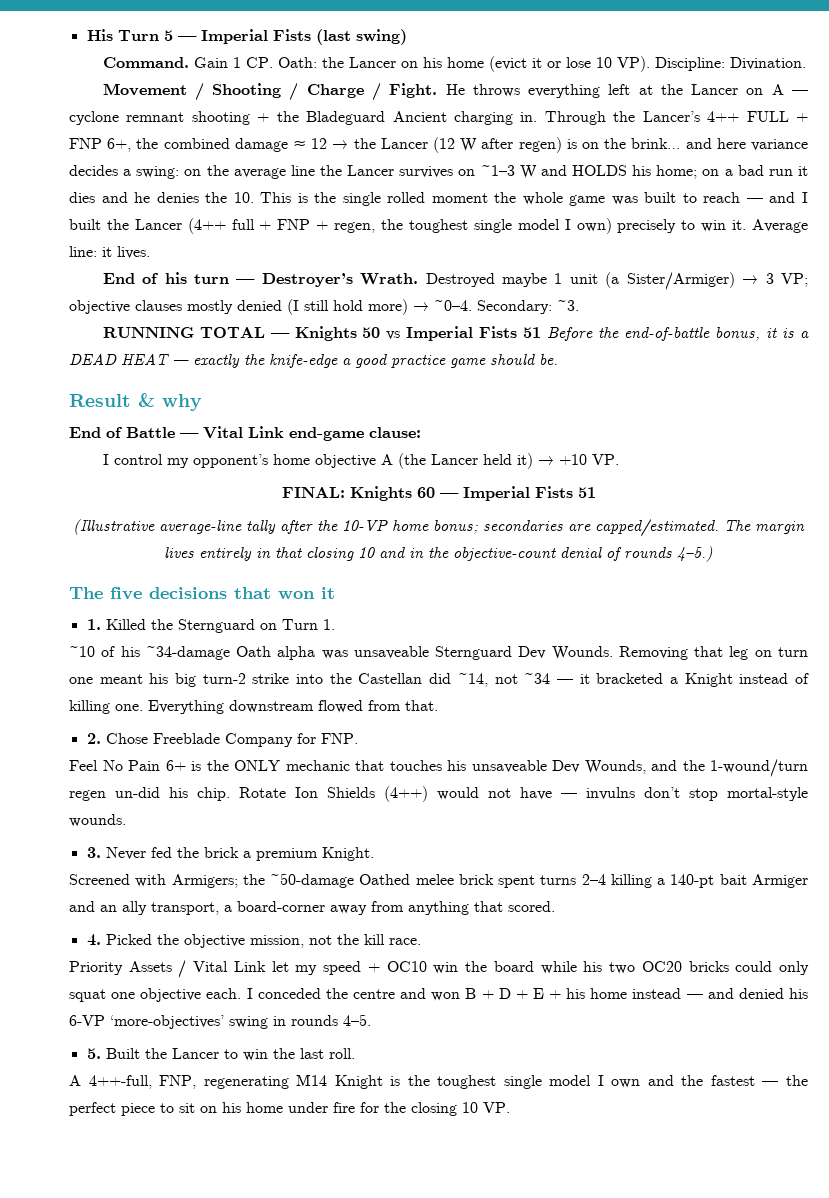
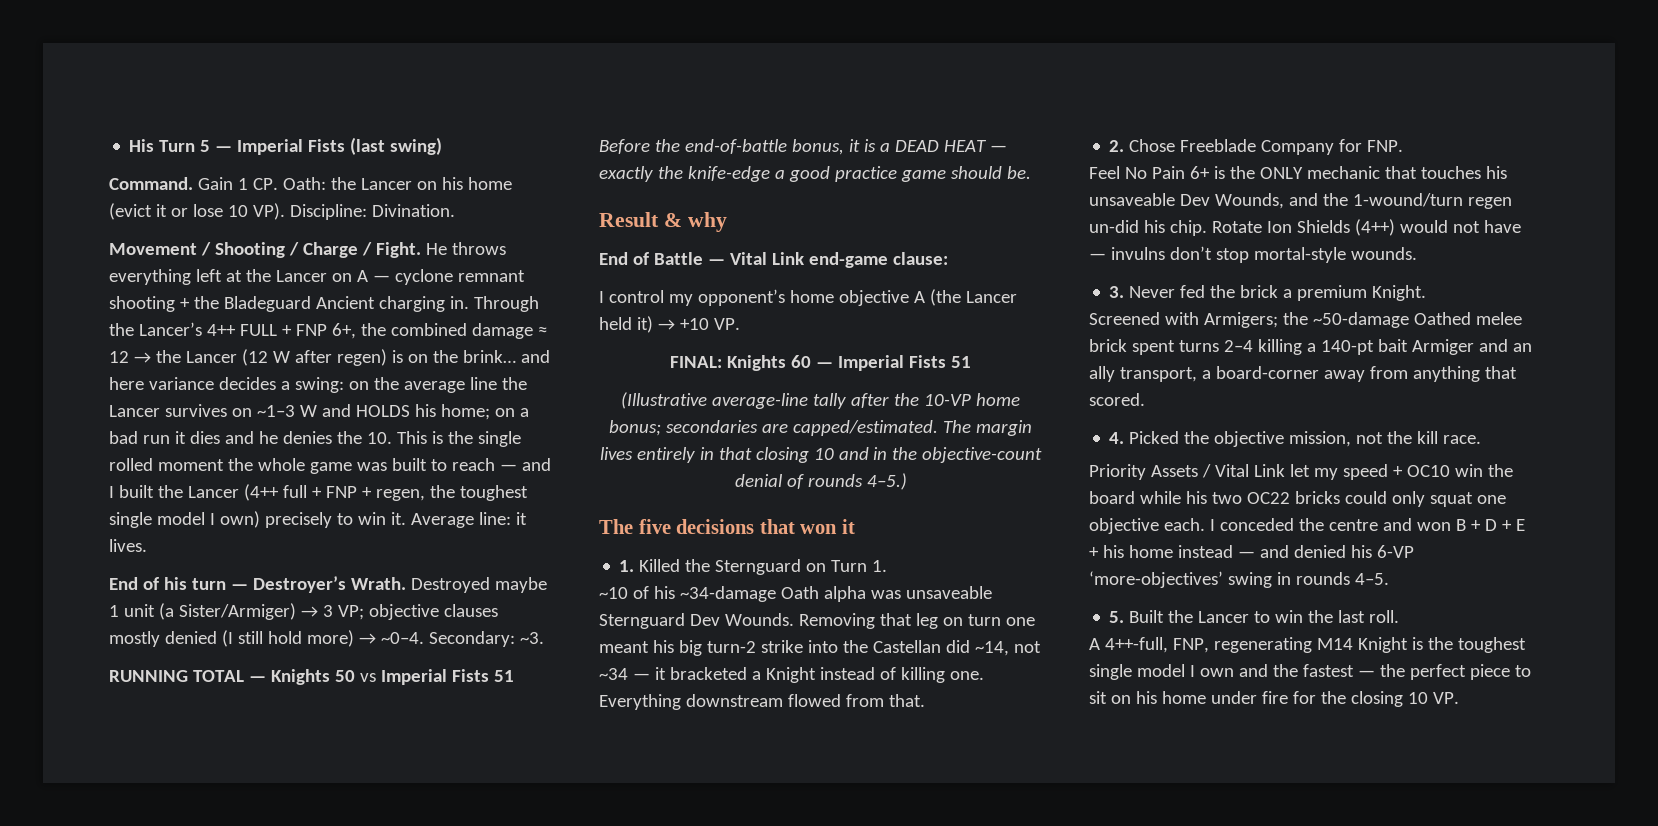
- Priority Assets / Vital Link let my speed + OC10 win the board while his two OC20 bricks could only squat one objective each.
+ Priority Assets / Vital Link let my speed + OC10 win the board while his two OC22 bricks could only squat one objective each.

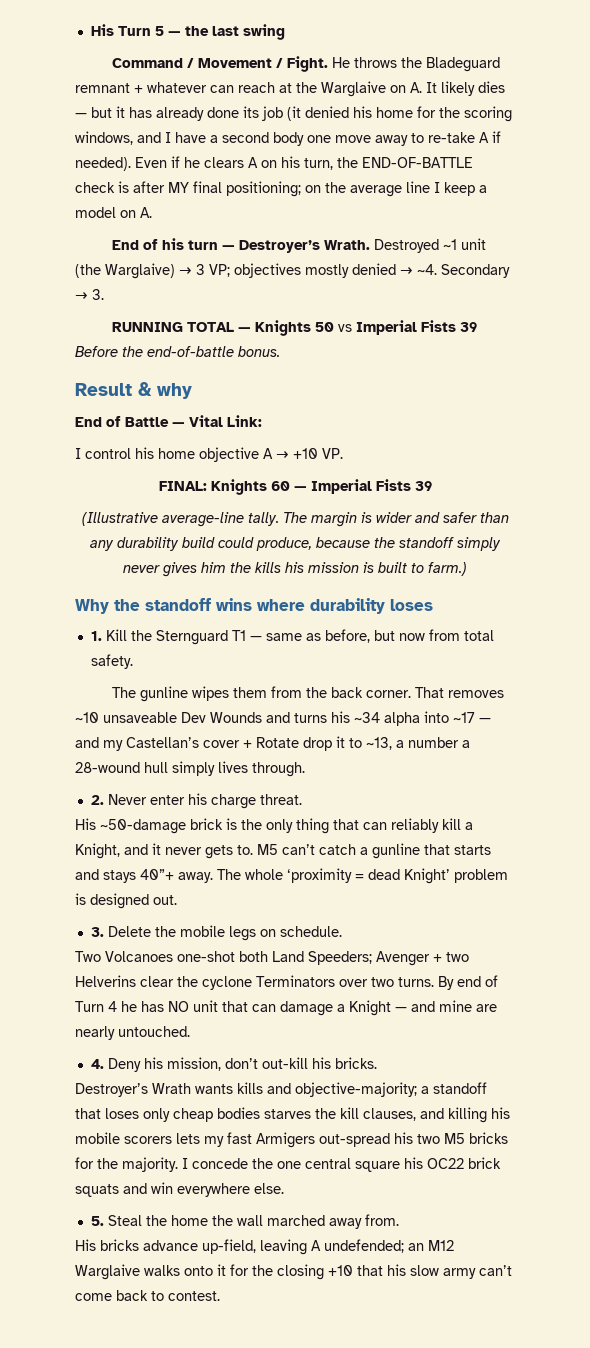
- His Turn 5 — Imperial Fists (last swing)
- Command. Gain 1 CP. Oath: the Lancer on his home (evict it or lose 10 VP). Discipline: Divination.
- Movement / Shooting / Charge / Fight. He throws everything left at the Lancer on A — cyclone remnant shooting + the Bladeguard Ancient charging in. Through the Lancer’s 4++ FULL + FNP 6+, the combined damage ≈ 12 → the Lancer (12 W after regen) is on the brink… and here variance decides a swing: on the average line the Lancer survives on ~1–3 W and HOLDS his home; on a bad run it dies and he denies the 10. This is the single rolled moment the whole game was built to reach — and I built the Lancer (4++ full + FNP + regen, the toughest single model I own) precisely to win it. Average line: it lives.
+ His Turn 5 — the last swing
+ Command / Movement / Fight. He throws the Bladeguard remnant + whatever can reach at the Warglaive on A. It likely dies — but it has already done its job (it denied his home for the scoring windows, and I have a second body one move away to re-take A if needed). Even if he clears A on his turn, the END-OF-BATTLE check is after MY final positioning; on the average line I keep a model on A.
- Destroyed maybe 1 unit (a Sister/Armiger) → 3 VP; objective clauses mostly denied (I still hold more) → ~0–4. Secondary: ~3.
+ Destroyed ~1 unit (the Warglaive) → 3 VP; objectives mostly denied → ~4. Secondary → 3.
- RUNNING TOTAL — Knights 50 vs Imperial Fists 51 Before the end-of-battle bonus, it is a DEAD HEAT — exactly the knife-edge a good practice game should be.
+ RUNNING TOTAL — Knights 50 vs Imperial Fists 39 Before the end-of-battle bonus.
- End of Battle — Vital Link end-game clause:
+ End of Battle — Vital Link:
- I control my opponent’s home objective A (the Lancer held it) → +10 VP.
+ I control his home objective A → +10 VP.
- FINAL: Knights 60 — Imperial Fists 51
+ FINAL: Knights 60 — Imperial Fists 39
- (Illustrative average-line tally after the 10-VP home bonus; secondaries are capped/estimated. The margin lives entirely in that closing 10 and in the objective-count denial of rounds 4–5.)
- The five decisions that won it
- 1. Killed the Sternguard on Turn 1.
- ~10 of his ~34-damage Oath alpha was unsaveable Sternguard Dev Wounds. Removing that leg on turn one meant his big turn-2 strike into the Castellan did ~14, not ~34 — it bracketed a Knight instead of killing one. Everything downstream flowed from that.
- 2. Chose Freeblade Company for FNP.
- Feel No Pain 6+ is the ONLY mechanic that touches his unsaveable Dev Wounds, and the 1-wound/turn regen un-did his chip. Rotate Ion Shields (4++) would not have — invulns don’t stop mortal-style wounds.
- 3. Never fed the brick a premium Knight.
- Screened with Armigers; the ~50-damage Oathed melee brick spent turns 2–4 killing a 140-pt bait Armiger and an ally transport, a board-corner away from anything that scored.
- 4. Picked the objective mission, not the kill race.
- Priority Assets / Vital Link let my speed + OC10 win the board while his two OC22 bricks could only squat one objective each. I conceded the centre and won B + D + E + his home instead — and denied his 6-VP ‘more-objectives’ swing in rounds 4–5.
- 5. Built the Lancer to win the last roll.
- A 4++-full, FNP, regenerating M14 Knight is the toughest single model I own and the fastest — the perfect piece to sit on his home under fire for the closing 10 VP.
+ (Illustrative average-line tally. The margin is wider and safer than any durability build could produce, because the standoff simply never gives him the kills his mission is built to farm.)
+ Why the standoff wins where durability loses
+ 1. Kill the Sternguard T1 — same as before, but now from total safety.
+ The gunline wipes them from the back corner. That removes ~10 unsaveable Dev Wounds and turns his ~34 alpha into ~17 — and my Castellan’s cover + Rotate drop it to ~13, a number a 28-wound hull simply lives through.
+ 2. Never enter his charge threat.
+ His ~50-damage brick is the only thing that can reliably kill a Knight, and it never gets to. M5 can’t catch a gunline that starts and stays 40”+ away. The whole ‘proximity = dead Knight’ problem is designed out.
+ 3. Delete the mobile legs on schedule.
+ Two Volcanoes one-shot both Land Speeders; Avenger + two Helverins clear the cyclone Terminators over two turns. By end of Turn 4 he has NO unit that can damage a Knight — and mine are nearly untouched.
+ 4. Deny his mission, don’t out-kill his bricks.
+ Destroyer’s Wrath wants kills and objective-majority; a standoff that loses only cheap bodies starves the kill clauses, and killing his mobile scorers lets my fast Armigers out-spread his two M5 bricks for the majority. I concede the one central square his OC22 brick squats and win everywhere else.
+ 5. Steal the home the wall marched away from.
+ His bricks advance up-field, leaving A undefended; an M12 Warglaive walks onto it for the closing +10 that his slow army can’t come back to contest.

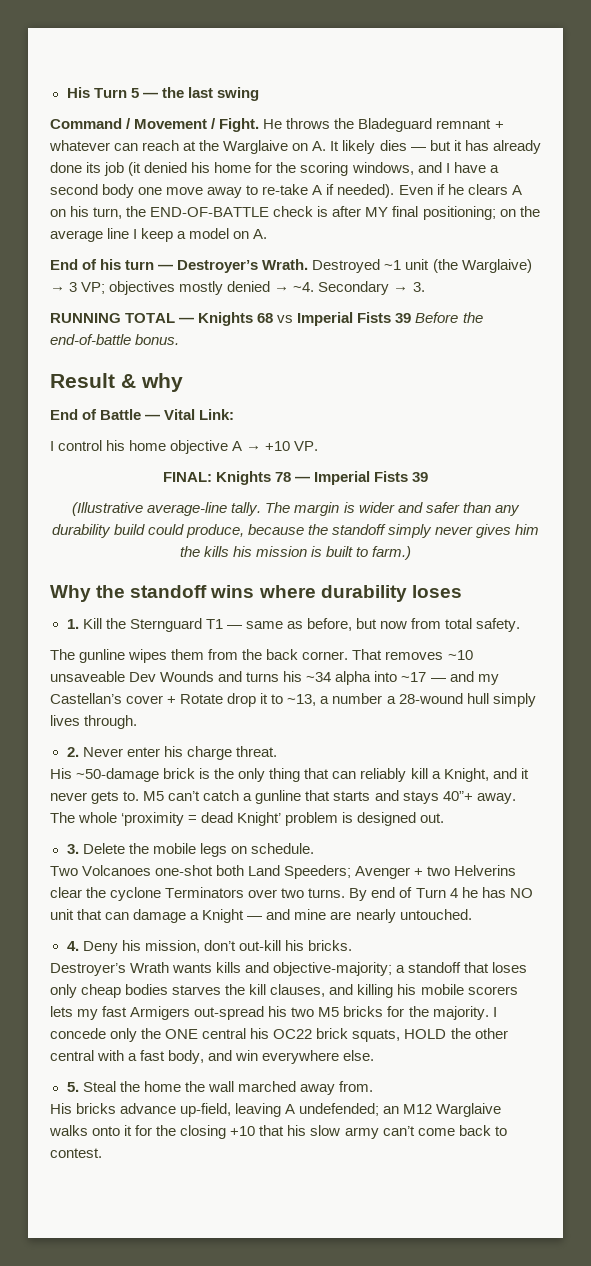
- RUNNING TOTAL — Knights 50 vs Imperial Fists 39 Before the end-of-battle bonus.
+ RUNNING TOTAL — Knights 68 vs Imperial Fists 39 Before the end-of-battle bonus.
- FINAL: Knights 60 — Imperial Fists 39
+ FINAL: Knights 78 — Imperial Fists 39
- I concede the one central square his OC22 brick squats and win everywhere else.
+ I concede only the ONE central his OC22 brick squats, HOLD the other central with a fast body, and win everywhere else.

